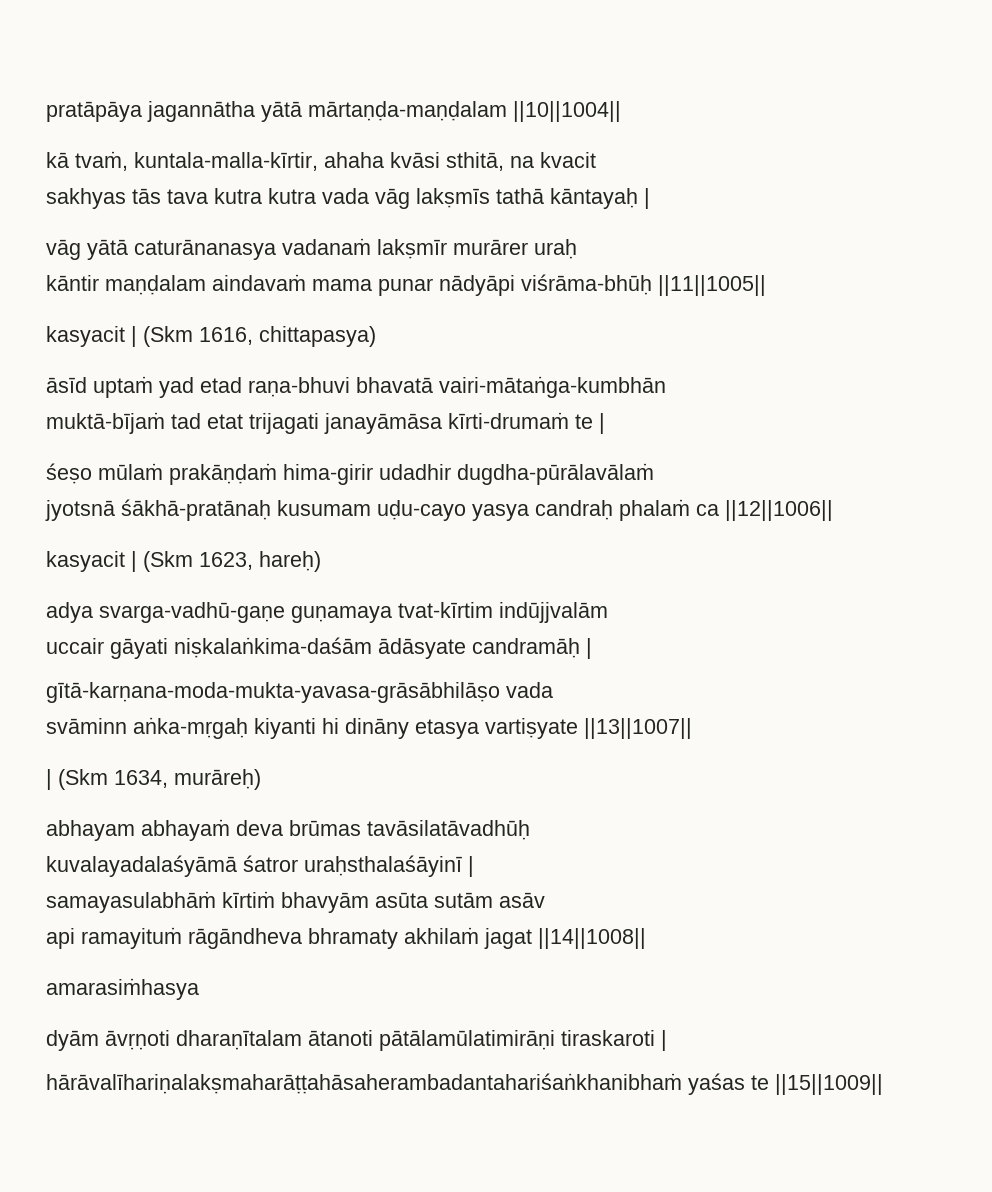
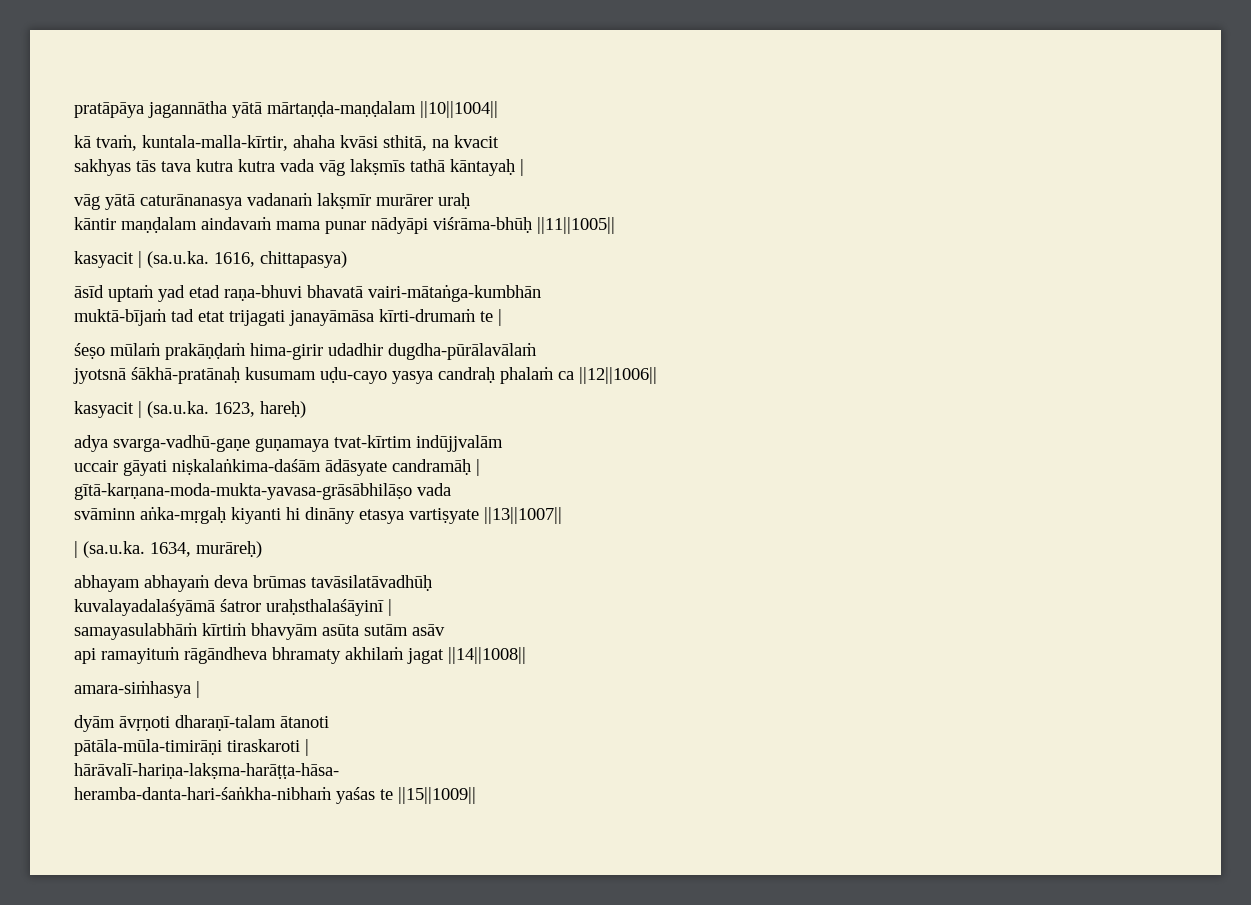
- kasyacit | (Skm 1616, chittapasya)
+ kasyacit | (sa.u.ka. 1616, chittapasya)
- kasyacit | (Skm 1623, hareḥ)
+ kasyacit | (sa.u.ka. 1623, hareḥ)
- | (Skm 1634, murāreḥ)
+ | (sa.u.ka. 1634, murāreḥ)
- amarasiṁhasya
+ amara-siṁhasya |
- dyām āvṛṇoti dharaṇītalam ātanoti pātālamūlatimirāṇi tiraskaroti |
+ dyām āvṛṇoti dharaṇī-talam ātanoti
+ pātāla-mūla-timirāṇi tiraskaroti |
- hārāvalīhariṇalakṣmaharāṭṭahāsaherambadantahariśaṅkhanibhaṁ yaśas te ||15||1009||
+ hārāvalī-hariṇa-lakṣma-harāṭṭa-hāsa-
+ heramba-danta-hari-śaṅkha-nibhaṁ yaśas te ||15||1009||

